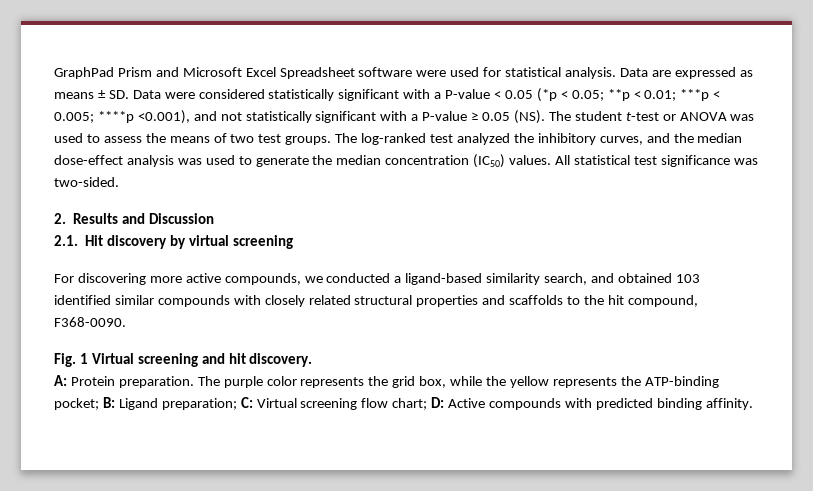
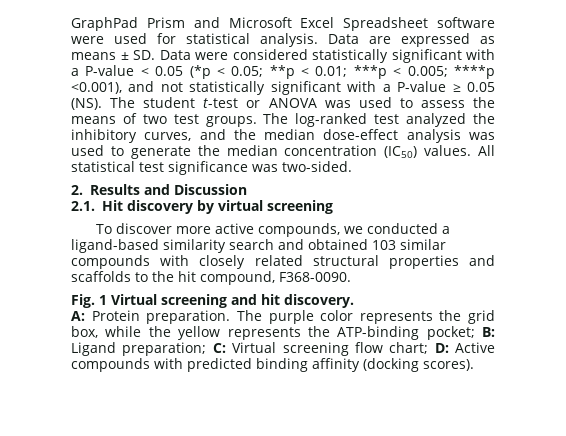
- For discovering more active compounds, we conducted a ligand-based similarity search, and obtained 103 identified similar compounds with closely related structural properties and scaffolds to the hit compound, F368-0090.
+ To discover more active compounds, we conducted a ligand-based similarity search and obtained 103 similar compounds with closely related structural properties and scaffolds to the hit compound, F368-0090.
- The purple color represents the grid box, while the yellow represents the ATP-binding pocket; B: Ligand preparation; C: Virtual screening flow chart; D: Active compounds with predicted binding affinity.
+ The purple color represents the grid box, while the yellow represents the ATP-binding pocket; B: Ligand preparation; C: Virtual screening flow chart; D: Active compounds with predicted binding affinity (docking scores).

